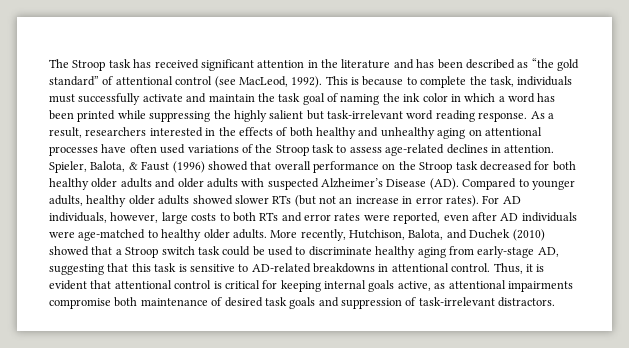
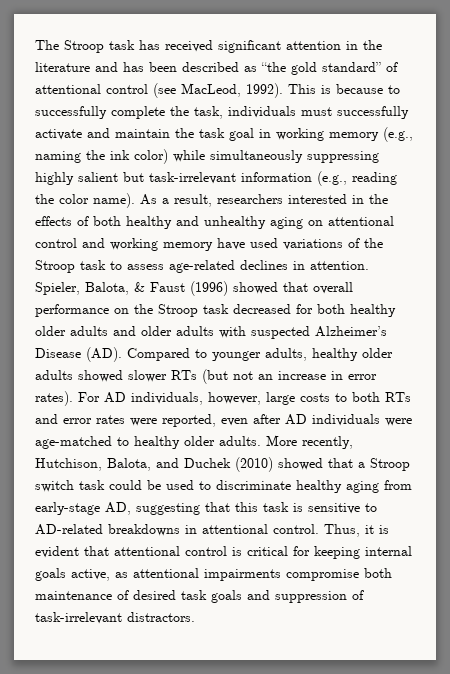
- This is because to complete the task, individuals must successfully activate and maintain the task goal of naming the ink color in which a word has been printed while suppressing the highly salient but task-irrelevant word reading response.
+ This is because to successfully complete the task, individuals must successfully activate and maintain the task goal in working memory (e.g., naming the ink color) while simultaneously suppressing highly salient but task-irrelevant information (e.g., reading the color name).
- As a result, researchers interested in the effects of both healthy and unhealthy aging on attentional processes have often used variations of the Stroop task to assess age-related declines in attention.
+ As a result, researchers interested in the effects of both healthy and unhealthy aging on attentional control and working memory have used variations of the Stroop task to assess age-related declines in attention.

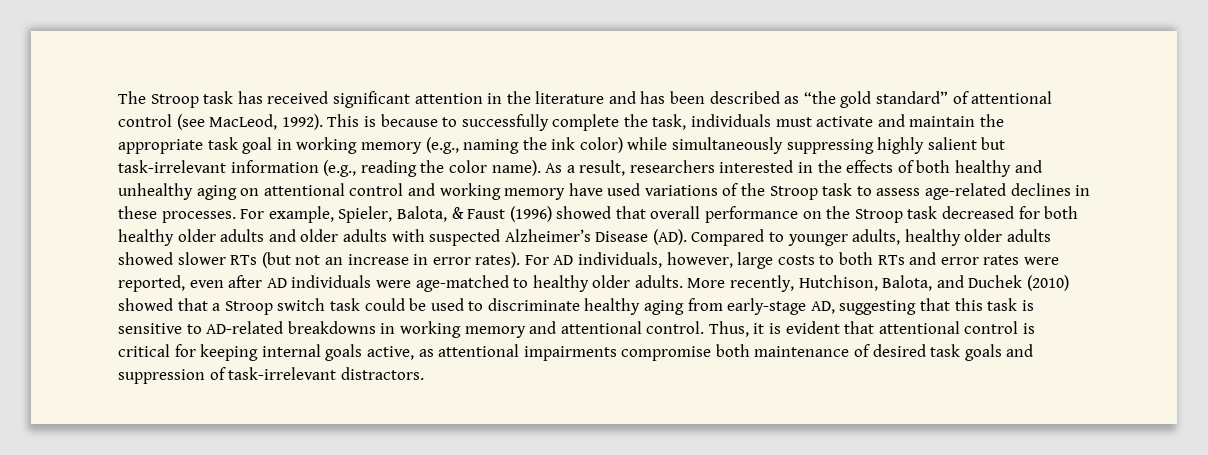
- This is because to successfully complete the task, individuals must successfully activate and maintain the task goal in working memory (e.g., naming the ink color) while simultaneously suppressing highly salient but task-irrelevant information (e.g., reading the color name).
+ This is because to successfully complete the task, individuals must activate and maintain the appropriate task goal in working memory (e.g., naming the ink color) while simultaneously suppressing highly salient but task-irrelevant information (e.g., reading the color name).
- As a result, researchers interested in the effects of both healthy and unhealthy aging on attentional control and working memory have used variations of the Stroop task to assess age-related declines in attention. Spieler, Balota, & Faust (1996) showed that overall performance on the Stroop task decreased for both healthy older adults and older adults with suspected Alzheimer’s Disease (AD). Compared to younger adults, healthy older adults showed slower RTs (but not an increase in error rates).
+ As a result, researchers interested in the effects of both healthy and unhealthy aging on attentional control and working memory have used variations of the Stroop task to assess age-related declines in these processes. For example, Spieler, Balota, & Faust (1996) showed that overall performance on the Stroop task decreased for both healthy older adults and older adults with suspected Alzheimer’s Disease (AD). Compared to younger adults, healthy older adults showed slower RTs (but not an increase in error rates).
- More recently, Hutchison, Balota, and Duchek (2010) showed that a Stroop switch task could be used to discriminate healthy aging from early-stage AD, suggesting that this task is sensitive to AD-related breakdowns in attentional control.
+ More recently, Hutchison, Balota, and Duchek (2010) showed that a Stroop switch task could be used to discriminate healthy aging from early-stage AD, suggesting that this task is sensitive to AD-related breakdowns in working memory and attentional control.

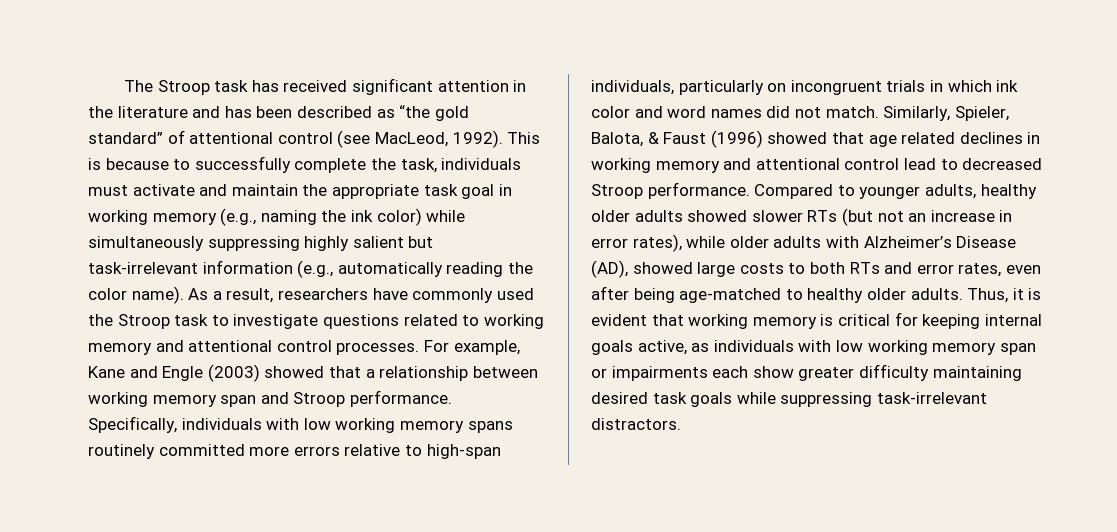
- This is because to successfully complete the task, individuals must activate and maintain the appropriate task goal in working memory (e.g., naming the ink color) while simultaneously suppressing highly salient but task-irrelevant information (e.g., reading the color name).
+ This is because to successfully complete the task, individuals must activate and maintain the appropriate task goal in working memory (e.g., naming the ink color) while simultaneously suppressing highly salient but task-irrelevant information (e.g., automatically reading the color name).
- As a result, researchers interested in the effects of both healthy and unhealthy aging on attentional control and working memory have used variations of the Stroop task to assess age-related declines in these processes. For example, Spieler, Balota, & Faust (1996) showed that overall performance on the Stroop task decreased for both healthy older adults and older adults with suspected Alzheimer’s Disease (AD). Compared to younger adults, healthy older adults showed slower RTs (but not an increase in error rates). For AD individuals, however, large costs to both RTs and error rates were reported, even after AD individuals were age-matched to healthy older adults.
+ As a result, researchers have commonly used the Stroop task to investigate questions related to working memory and attentional control processes. For example, Kane and Engle (2003) showed that a relationship between working memory span and Stroop performance. Specifically, individuals with low working memory spans routinely committed more errors relative to high-span individuals, particularly on incongruent trials in which ink color and word names did not match. Similarly, Spieler, Balota, & Faust (1996) showed that age related declines in working memory and attentional control lead to decreased Stroop performance. Compared to younger adults, healthy older adults showed slower RTs (but not an increase in error rates), while older adults with Alzheimer’s Disease (AD), showed large costs to both RTs and error rates, even after being age-matched to healthy older adults.
- More recently, Hutchison, Balota, and Duchek (2010) showed that a Stroop switch task could be used to discriminate healthy aging from early-stage AD, suggesting that this task is sensitive to AD-related breakdowns in working memory and attentional control.
- Thus, it is evident that attentional control is critical for keeping internal goals active, as attentional impairments compromise both maintenance of desired task goals and suppression of task-irrelevant distractors.
+ Thus, it is evident that working memory is critical for keeping internal goals active, as individuals with low working memory span or impairments each show greater difficulty maintaining desired task goals while suppressing task-irrelevant distractors.

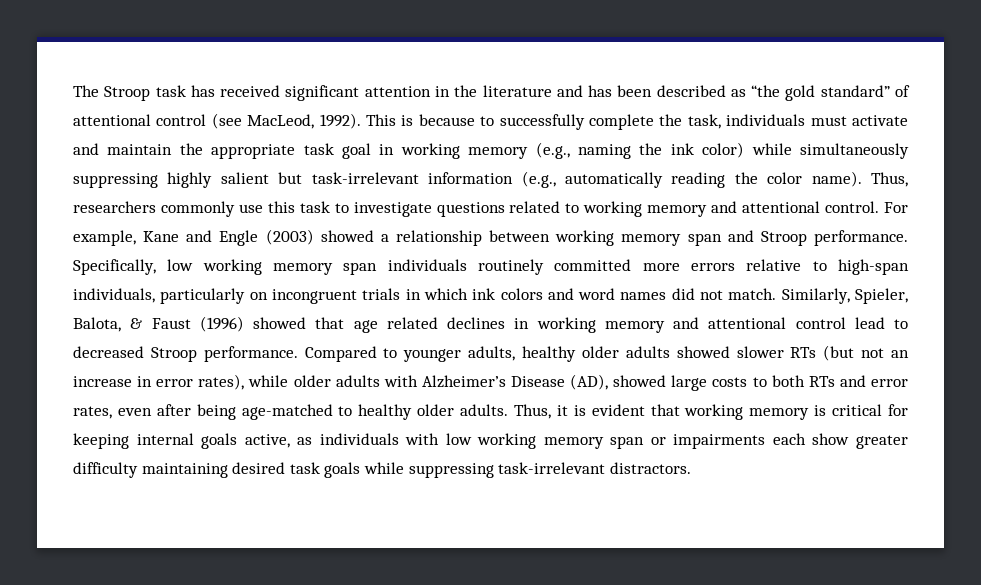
- As a result, researchers have commonly used the Stroop task to investigate questions related to working memory and attentional control processes.
+ Thus, researchers commonly use this task to investigate questions related to working memory and attentional control.
- For example, Kane and Engle (2003) showed that a relationship between working memory span and Stroop performance.
+ For example, Kane and Engle (2003) showed a relationship between working memory span and Stroop performance.
- Specifically, individuals with low working memory spans routinely committed more errors relative to high-span individuals, particularly on incongruent trials in which ink color and word names did not match.
+ Specifically, low working memory span individuals routinely committed more errors relative to high-span individuals, particularly on incongruent trials in which ink colors and word names did not match.

